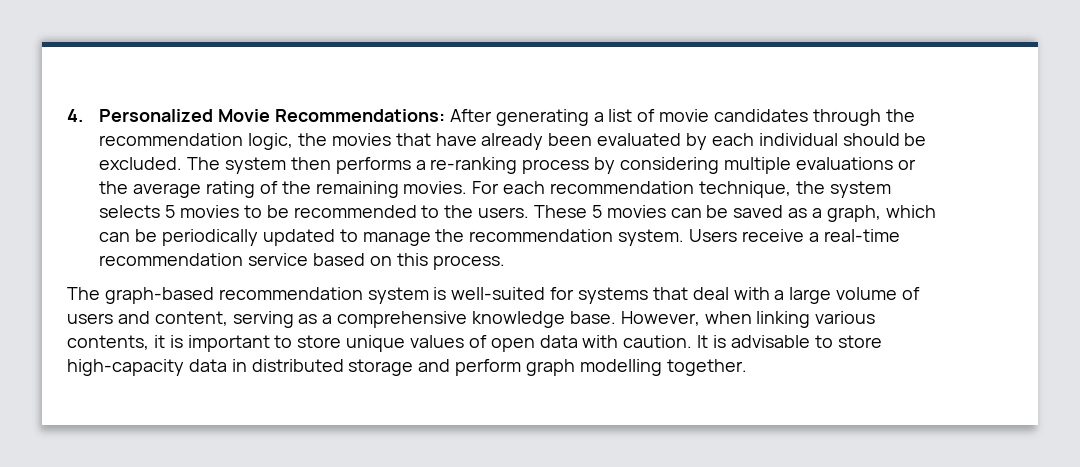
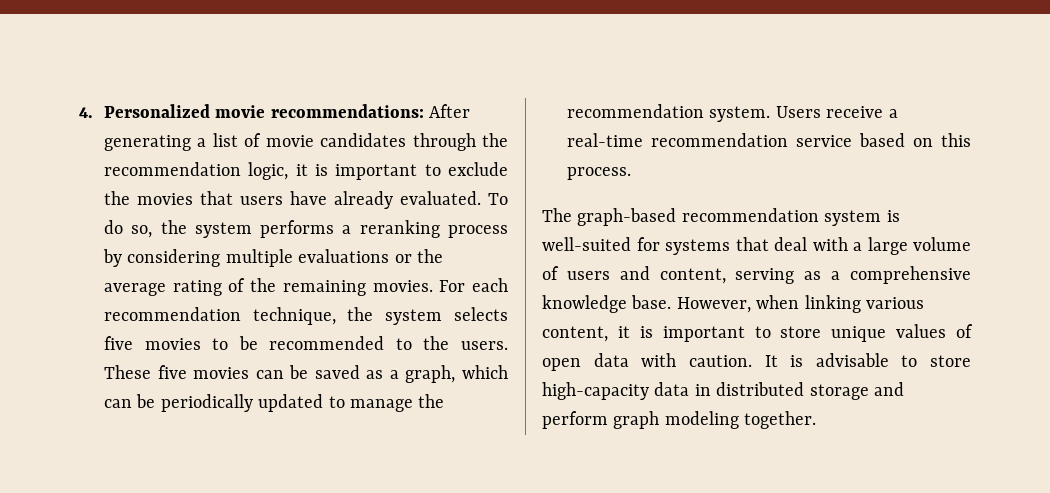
- 4. Personalized Movie Recommendations: After generating a list of movie candidates through the recommendation logic, the movies that have already been evaluated by each individual should be excluded. The system then performs a re-ranking process by considering multiple evaluations or the average rating of the remaining movies.
+ 4. Personalized movie recommendations: After generating a list of movie candidates through the recommendation logic, it is important to exclude the movies that users have already evaluated. To do so, the system performs a reranking process by considering multiple evaluations or the average rating of the remaining movies.
- For each recommendation technique, the system selects 5 movies to be recommended to the users.
+ For each recommendation technique, the system selects five movies to be recommended to the users.
- These 5 movies can be saved as a graph, which can be periodically updated to manage the recommendation system.
+ These five movies can be saved as a graph, which can be periodically updated to manage the recommendation system.
- However, when linking various contents, it is important to store unique values of open data with caution.
+ However, when linking various content, it is important to store unique values of open data with caution.
- It is advisable to store high-capacity data in distributed storage and perform graph modelling together.
+ It is advisable to store high-capacity data in distributed storage and perform graph modeling together.

